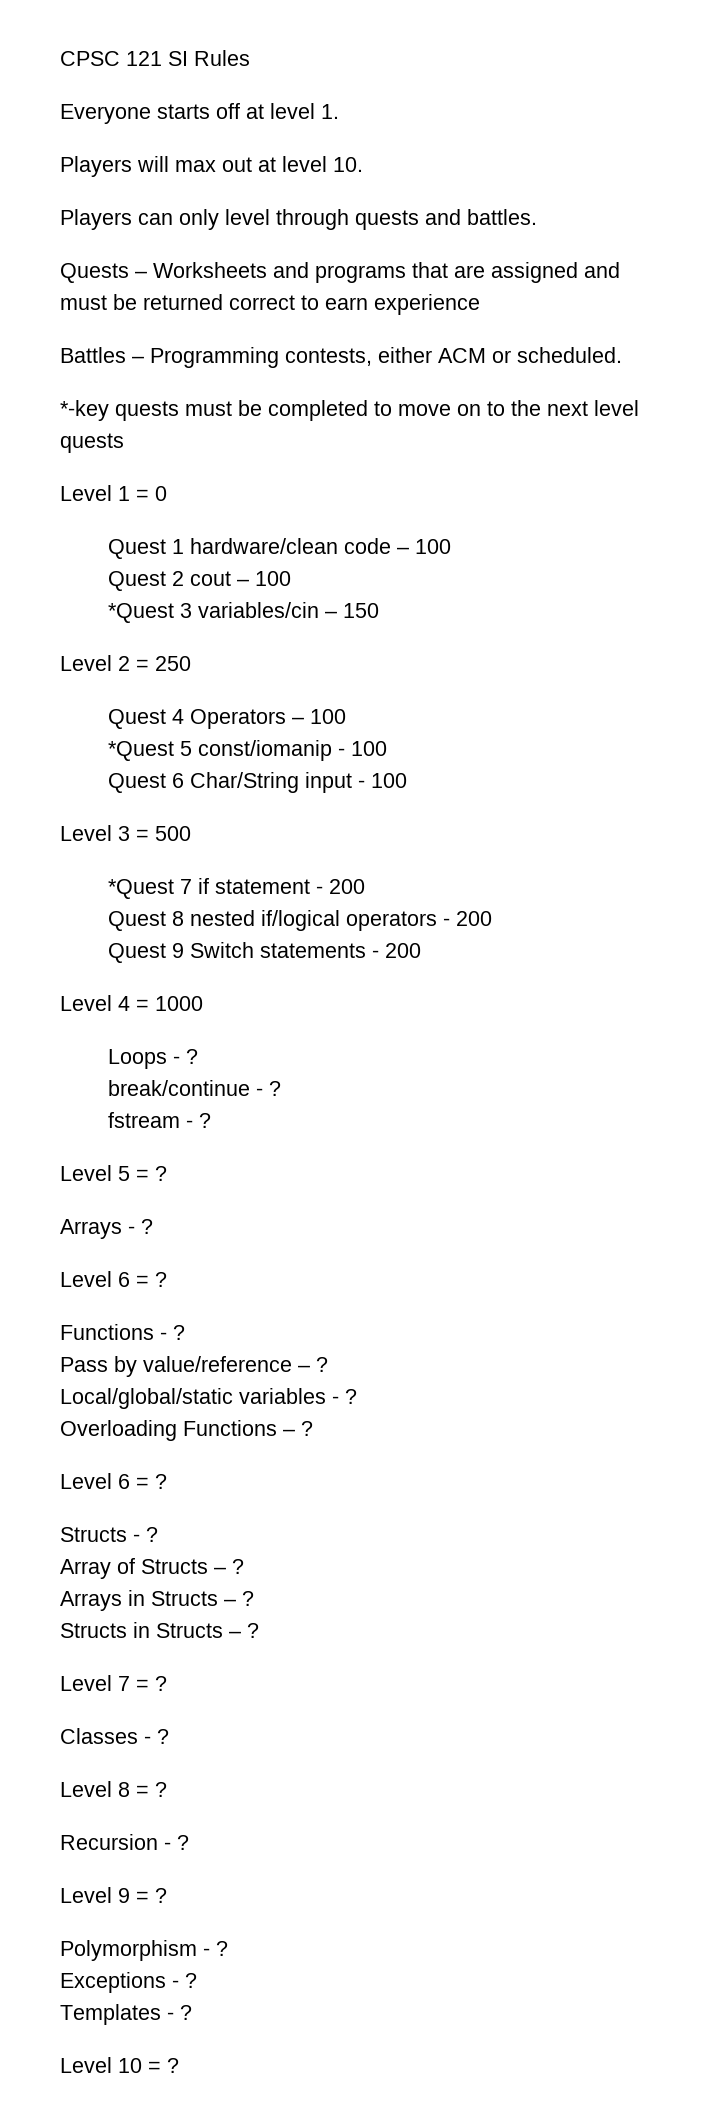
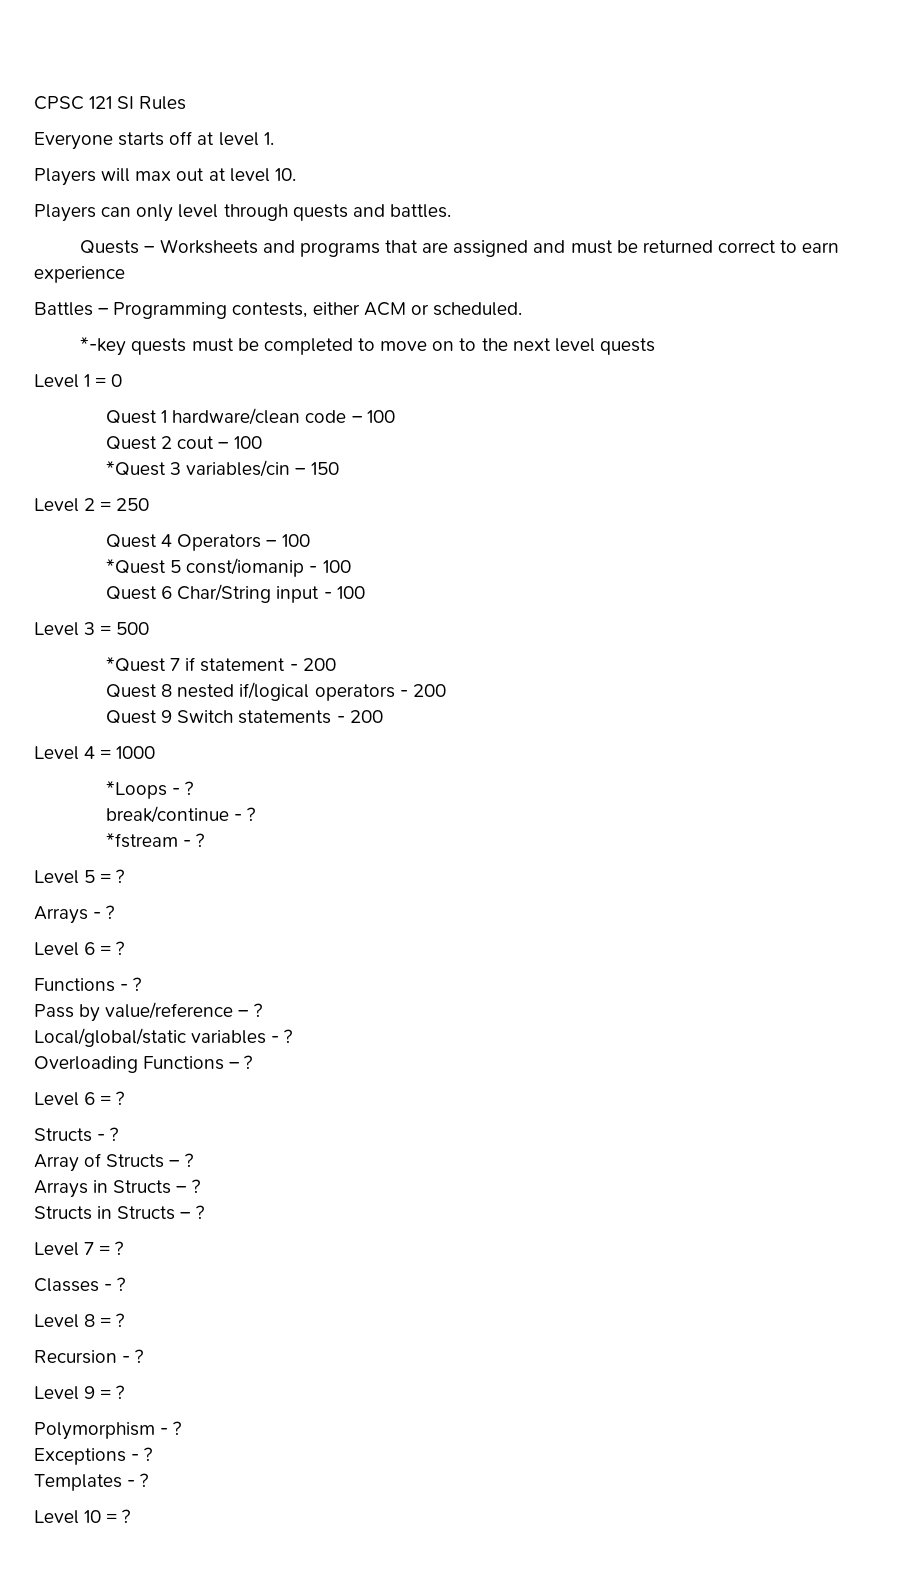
- Loops - ?
+ *Loops - ?
- fstream - ?
+ *fstream - ?

